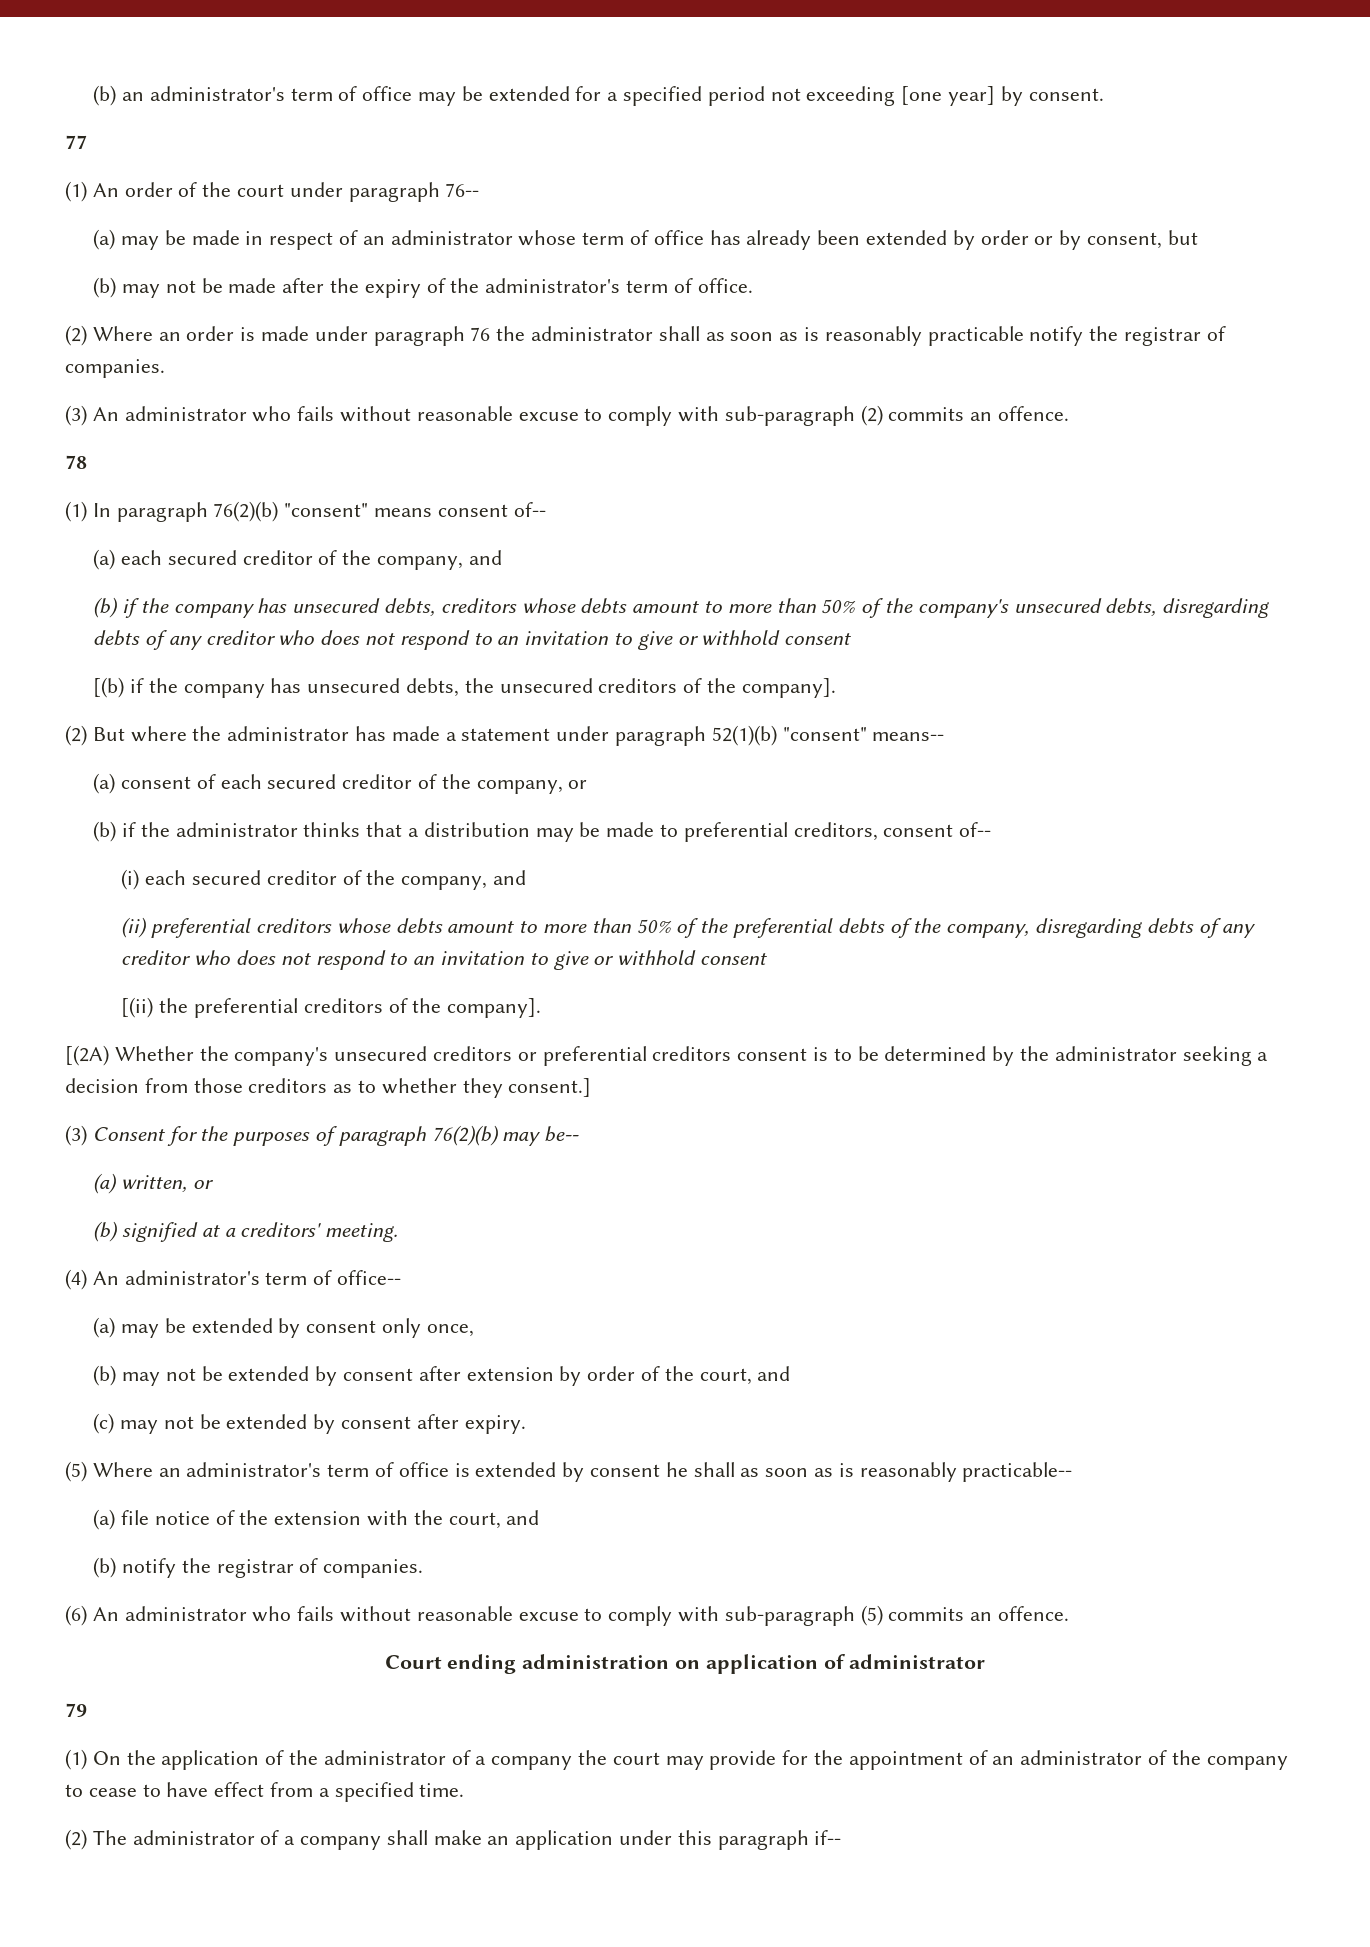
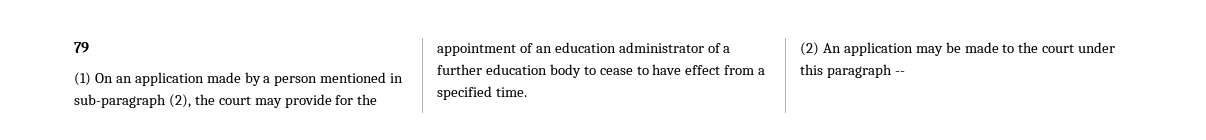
- (b) an administrator's term of office may be extended for a specified period not exceeding [one year] by consent.
- 77
- (1) An order of the court under paragraph 76--
- (a) may be made in respect of an administrator whose term of office has already been extended by order or by consent, but
- (b) may not be made after the expiry of the administrator's term of office.
- (2) Where an order is made under paragraph 76 the administrator shall as soon as is reasonably practicable notify the registrar of companies.
- (3) An administrator who fails without reasonable excuse to comply with sub-paragraph (2) commits an offence.
- 78
- (1) In paragraph 76(2)(b) "consent" means consent of--
- (a) each secured creditor of the company, and
- (b) if the company has unsecured debts, creditors whose debts amount to more than 50% of the company's unsecured debts, disregarding debts of any creditor who does not respond to an invitation to give or withhold consent
- [(b) if the company has unsecured debts, the unsecured creditors of the company].
- (2) But where the administrator has made a statement under paragraph 52(1)(b) "consent" means--
- (a) consent of each secured creditor of the company, or
- (b) if the administrator thinks that a distribution may be made to preferential creditors, consent of--
- (i) each secured creditor of the company, and
- (ii) preferential creditors whose debts amount to more than 50% of the preferential debts of the company, disregarding debts of any creditor who does not respond to an invitation to give or withhold consent
- [(ii) the preferential creditors of the company].
- [(2A) Whether the company's unsecured creditors or preferential creditors consent is to be determined by the administrator seeking a decision from those creditors as to whether they consent.]
- (3) Consent for the purposes of paragraph 76(2)(b) may be--
- (a) written, or
- (b) signified at a creditors' meeting.
- (4) An administrator's term of office--
- (a) may be extended by consent only once,
- (b) may not be extended by consent after extension by order of the court, and
- (c) may not be extended by consent after expiry.
- (5) Where an administrator's term of office is extended by consent he shall as soon as is reasonably practicable--
- (a) file notice of the extension with the court, and
- (b) notify the registrar of companies.
- (6) An administrator who fails without reasonable excuse to comply with sub-paragraph (5) commits an offence.
- Court ending administration on application of administrator
  79
- (1) On the application of the administrator of a company the court may provide for the appointment of an administrator of the company to cease to have effect from a specified time.
+ (1) On an application made by a person mentioned in sub-paragraph (2), the court may provide for the appointment of an education administrator of a further education body to cease to have effect from a specified time.
- (2) The administrator of a company shall make an application under this paragraph if--
+ (2) An application may be made to the court under this paragraph --

